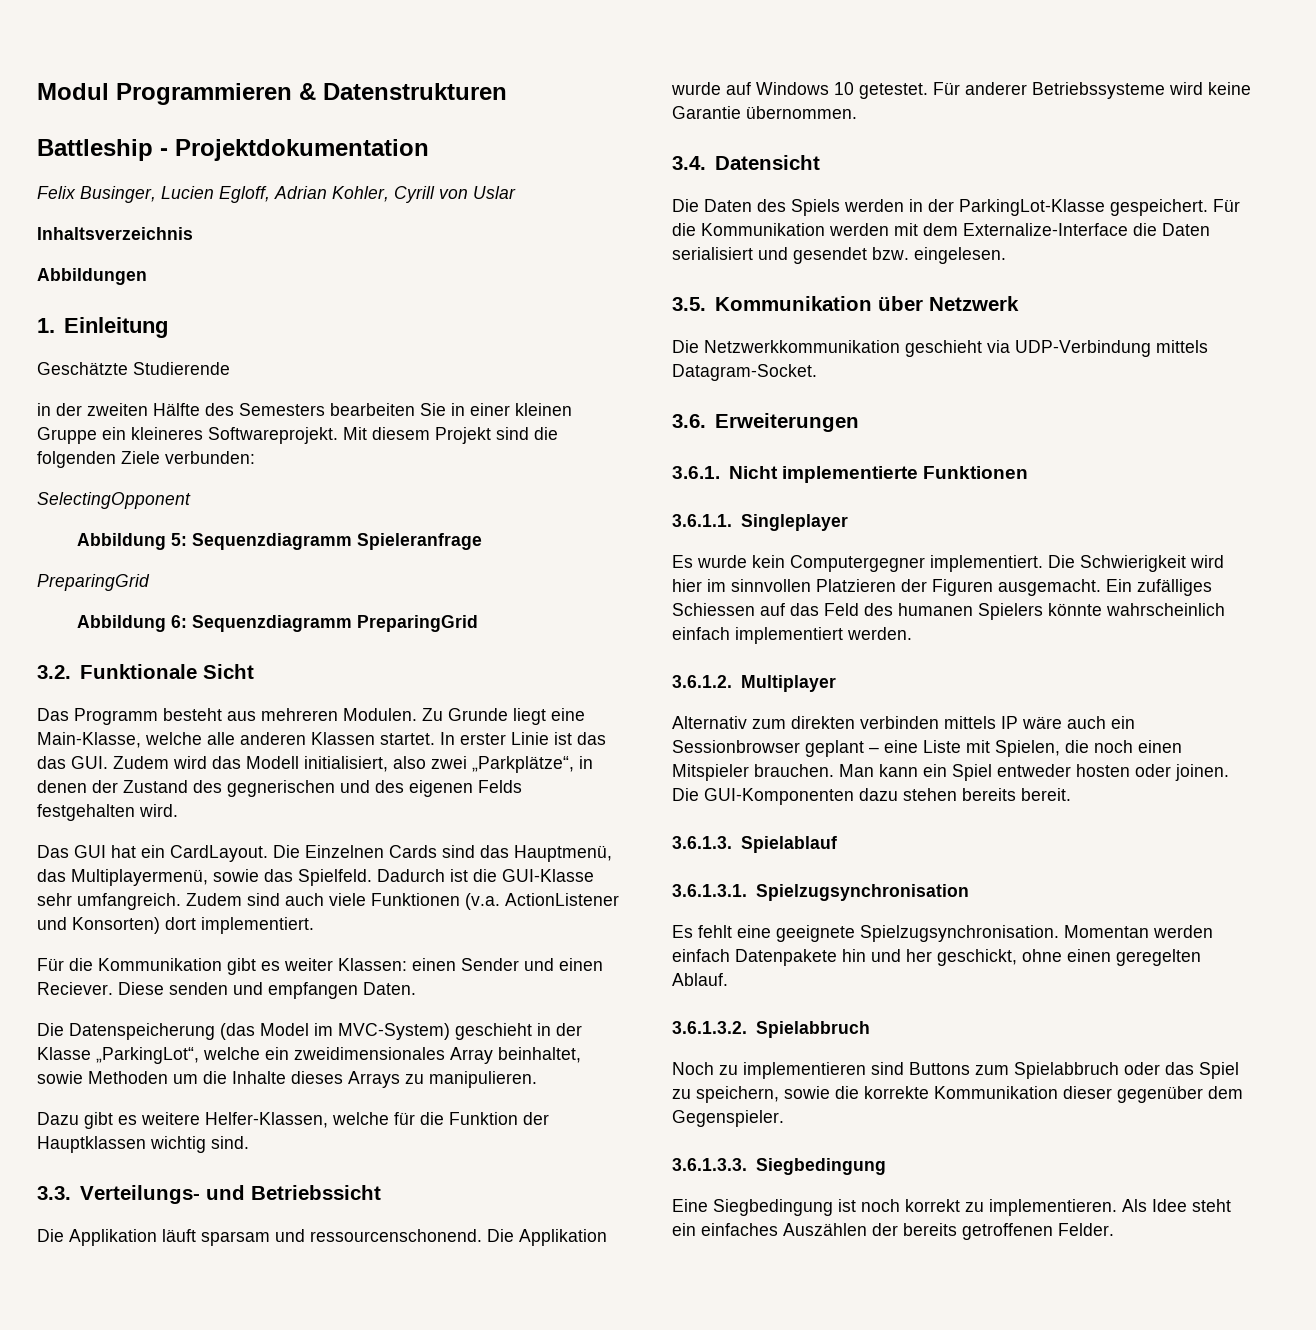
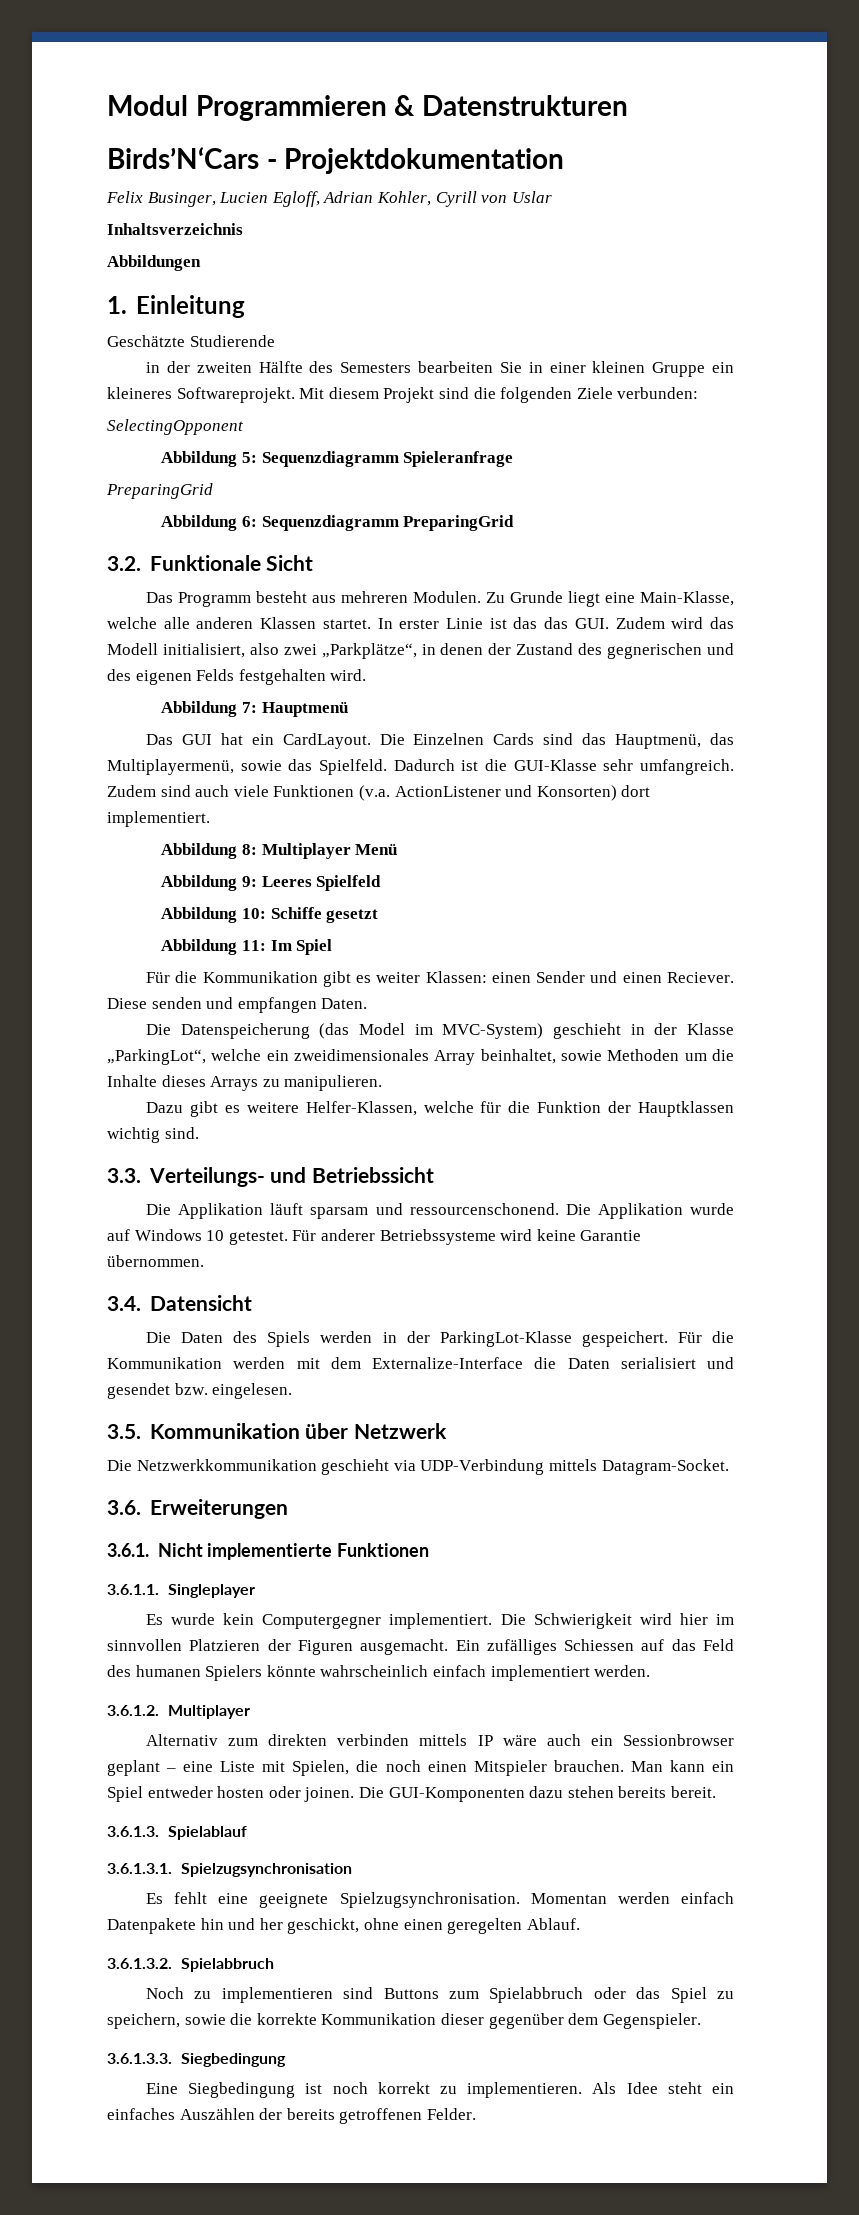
- Battleship - Projektdokumentation
+ Birds’N‘Cars - Projektdokumentation
+ Abbildung 7: Hauptmenü
+ Abbildung 8: Multiplayer Menü
+ Abbildung 9: Leeres Spielfeld
+ Abbildung 10: Schiffe gesetzt
+ Abbildung 11: Im Spiel

